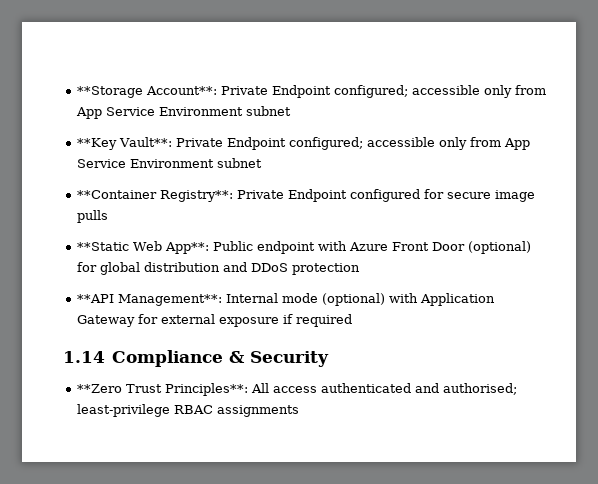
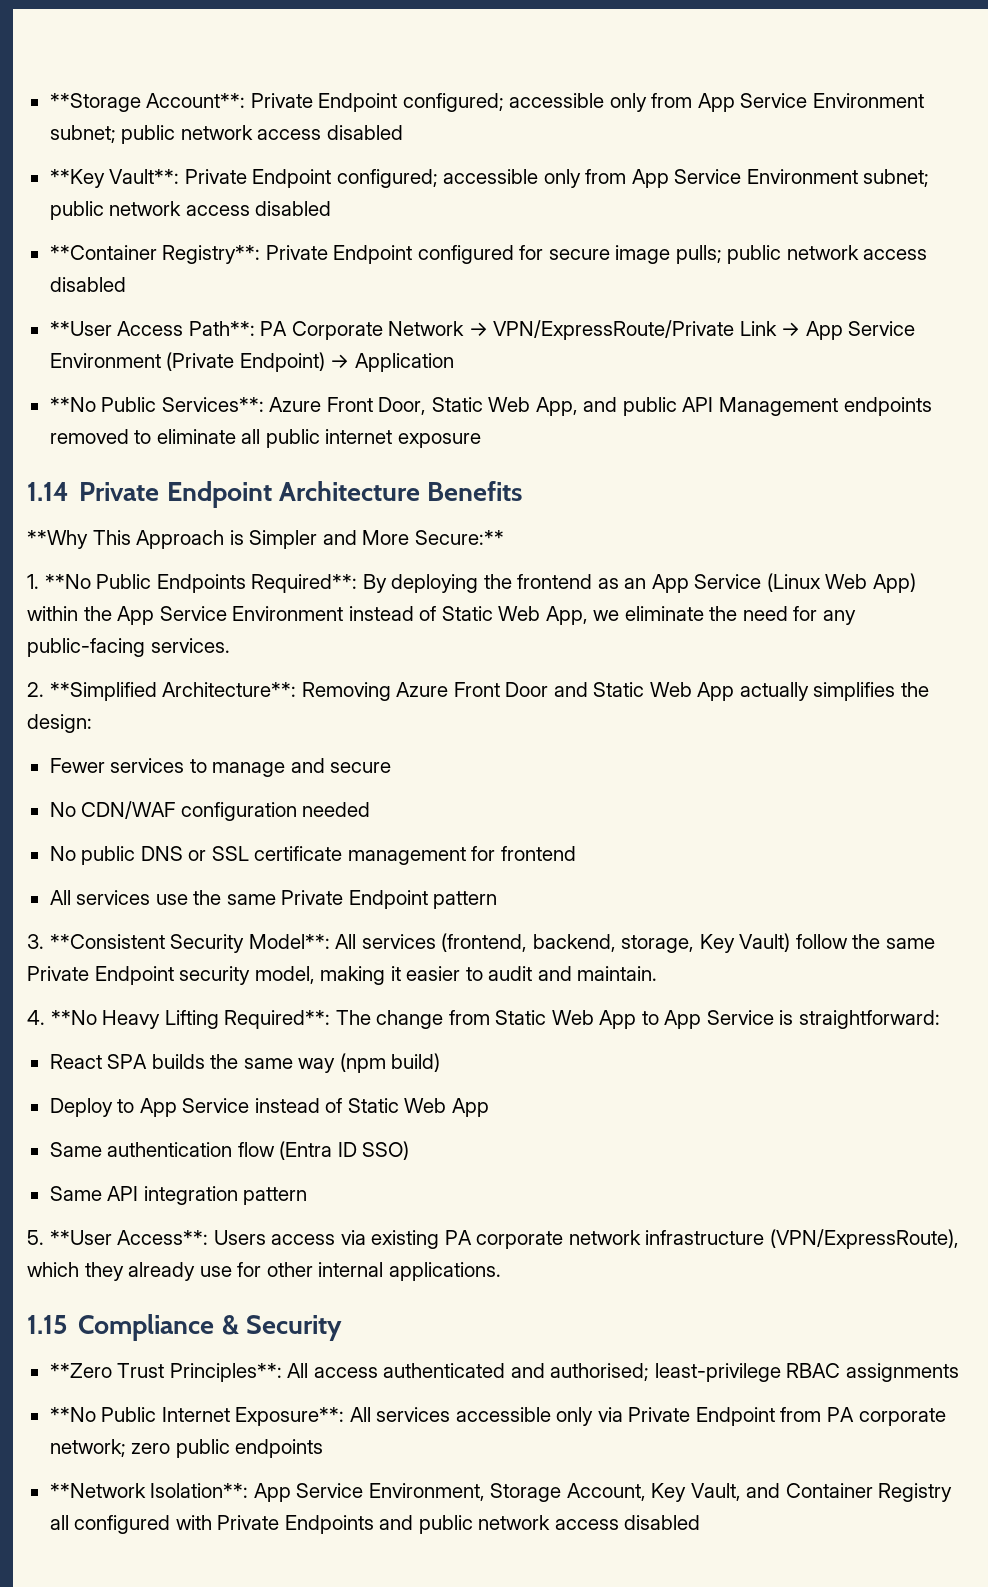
- **Storage Account**: Private Endpoint configured; accessible only from App Service Environment subnet
+ **Storage Account**: Private Endpoint configured; accessible only from App Service Environment subnet; public network access disabled
- **Key Vault**: Private Endpoint configured; accessible only from App Service Environment subnet
+ **Key Vault**: Private Endpoint configured; accessible only from App Service Environment subnet; public network access disabled
- **Container Registry**: Private Endpoint configured for secure image pulls
- **Static Web App**: Public endpoint with Azure Front Door (optional) for global distribution and DDoS protection
- **API Management**: Internal mode (optional) with Application Gateway for external exposure if required
- 1.14 Compliance & Security
+ **Container Registry**: Private Endpoint configured for secure image pulls; public network access disabled
+ **User Access Path**: PA Corporate Network → VPN/ExpressRoute/Private Link → App Service Environment (Private Endpoint) → Application
+ **No Public Services**: Azure Front Door, Static Web App, and public API Management endpoints removed to eliminate all public internet exposure
+ 1.14 Private Endpoint Architecture Benefits
+ **Why This Approach is Simpler and More Secure:**
+ 1. **No Public Endpoints Required**: By deploying the frontend as an App Service (Linux Web App) within the App Service Environment instead of Static Web App, we eliminate the need for any public-facing services.
+ 2. **Simplified Architecture**: Removing Azure Front Door and Static Web App actually simplifies the design:
+ Fewer services to manage and secure
+ No CDN/WAF configuration needed
+ No public DNS or SSL certificate management for frontend
+ All services use the same Private Endpoint pattern
+ 3. **Consistent Security Model**: All services (frontend, backend, storage, Key Vault) follow the same Private Endpoint security model, making it easier to audit and maintain.
+ 4. **No Heavy Lifting Required**: The change from Static Web App to App Service is straightforward:
+ React SPA builds the same way (npm build)
+ Deploy to App Service instead of Static Web App
+ Same authentication flow (Entra ID SSO)
+ Same API integration pattern
+ 5. **User Access**: Users access via existing PA corporate network infrastructure (VPN/ExpressRoute), which they already use for other internal applications.
+ 1.15 Compliance & Security
+ **No Public Internet Exposure**: All services accessible only via Private Endpoint from PA corporate network; zero public endpoints
+ **Network Isolation**: App Service Environment, Storage Account, Key Vault, and Container Registry all configured with Private Endpoints and public network access disabled

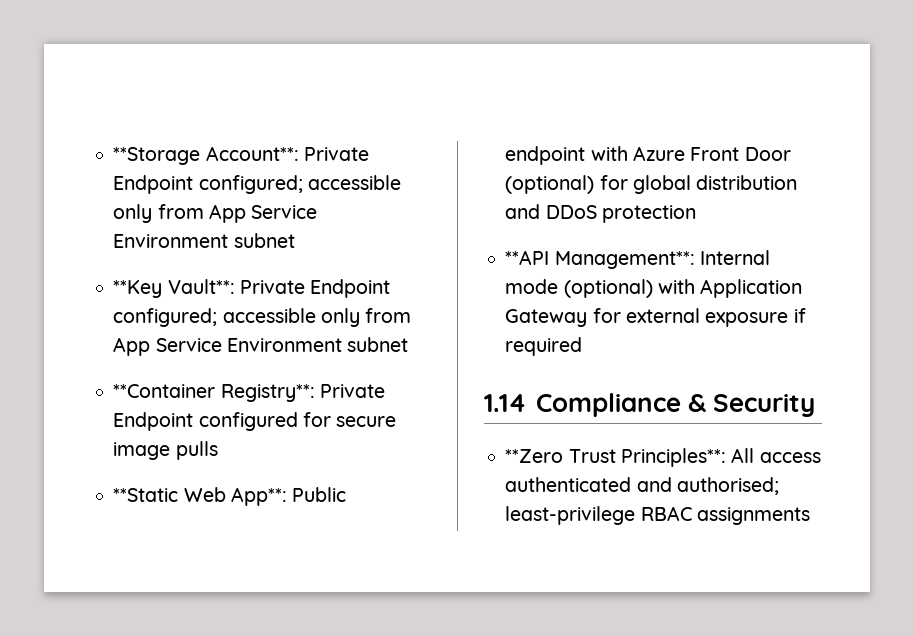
- **Storage Account**: Private Endpoint configured; accessible only from App Service Environment subnet; public network access disabled
+ **Storage Account**: Private Endpoint configured; accessible only from App Service Environment subnet
- **Key Vault**: Private Endpoint configured; accessible only from App Service Environment subnet; public network access disabled
+ **Key Vault**: Private Endpoint configured; accessible only from App Service Environment subnet
- **Container Registry**: Private Endpoint configured for secure image pulls; public network access disabled
- **User Access Path**: PA Corporate Network → VPN/ExpressRoute/Private Link → App Service Environment (Private Endpoint) → Application
- **No Public Services**: Azure Front Door, Static Web App, and public API Management endpoints removed to eliminate all public internet exposure
- 1.14 Private Endpoint Architecture Benefits
- **Why This Approach is Simpler and More Secure:**
- 1. **No Public Endpoints Required**: By deploying the frontend as an App Service (Linux Web App) within the App Service Environment instead of Static Web App, we eliminate the need for any public-facing services.
- 2. **Simplified Architecture**: Removing Azure Front Door and Static Web App actually simplifies the design:
- Fewer services to manage and secure
- No CDN/WAF configuration needed
- No public DNS or SSL certificate management for frontend
- All services use the same Private Endpoint pattern
- 3. **Consistent Security Model**: All services (frontend, backend, storage, Key Vault) follow the same Private Endpoint security model, making it easier to audit and maintain.
- 4. **No Heavy Lifting Required**: The change from Static Web App to App Service is straightforward:
- React SPA builds the same way (npm build)
- Deploy to App Service instead of Static Web App
- Same authentication flow (Entra ID SSO)
- Same API integration pattern
- 5. **User Access**: Users access via existing PA corporate network infrastructure (VPN/ExpressRoute), which they already use for other internal applications.
- 1.15 Compliance & Security
+ **Container Registry**: Private Endpoint configured for secure image pulls
+ **Static Web App**: Public endpoint with Azure Front Door (optional) for global distribution and DDoS protection
+ **API Management**: Internal mode (optional) with Application Gateway for external exposure if required
+ 1.14 Compliance & Security
- **No Public Internet Exposure**: All services accessible only via Private Endpoint from PA corporate network; zero public endpoints
- **Network Isolation**: App Service Environment, Storage Account, Key Vault, and Container Registry all configured with Private Endpoints and public network access disabled

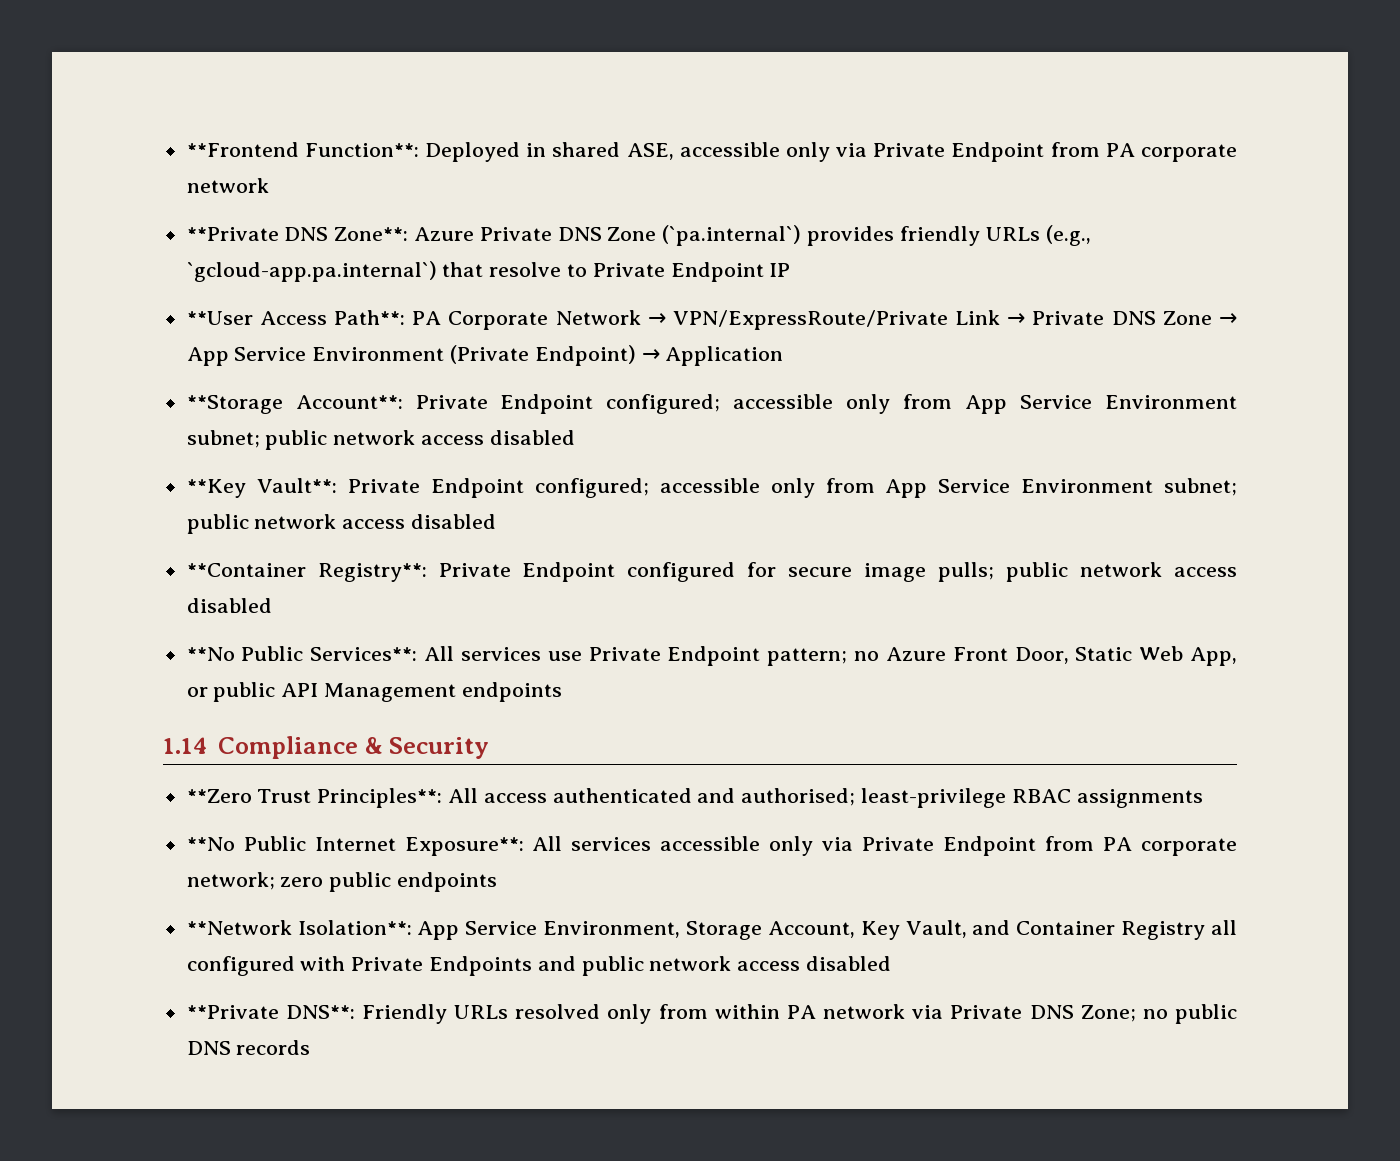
+ **Frontend Function**: Deployed in shared ASE, accessible only via Private Endpoint from PA corporate network
+ **Private DNS Zone**: Azure Private DNS Zone (`pa.internal`) provides friendly URLs (e.g., `gcloud-app.pa.internal`) that resolve to Private Endpoint IP
+ **User Access Path**: PA Corporate Network → VPN/ExpressRoute/Private Link → Private DNS Zone → App Service Environment (Private Endpoint) → Application
- **Storage Account**: Private Endpoint configured; accessible only from App Service Environment subnet
+ **Storage Account**: Private Endpoint configured; accessible only from App Service Environment subnet; public network access disabled
- **Key Vault**: Private Endpoint configured; accessible only from App Service Environment subnet
+ **Key Vault**: Private Endpoint configured; accessible only from App Service Environment subnet; public network access disabled
- **Container Registry**: Private Endpoint configured for secure image pulls
- **Static Web App**: Public endpoint with Azure Front Door (optional) for global distribution and DDoS protection
- **API Management**: Internal mode (optional) with Application Gateway for external exposure if required
+ **Container Registry**: Private Endpoint configured for secure image pulls; public network access disabled
+ **No Public Services**: All services use Private Endpoint pattern; no Azure Front Door, Static Web App, or public API Management endpoints
+ **No Public Internet Exposure**: All services accessible only via Private Endpoint from PA corporate network; zero public endpoints
+ **Network Isolation**: App Service Environment, Storage Account, Key Vault, and Container Registry all configured with Private Endpoints and public network access disabled
+ **Private DNS**: Friendly URLs resolved only from within PA network via Private DNS Zone; no public DNS records

